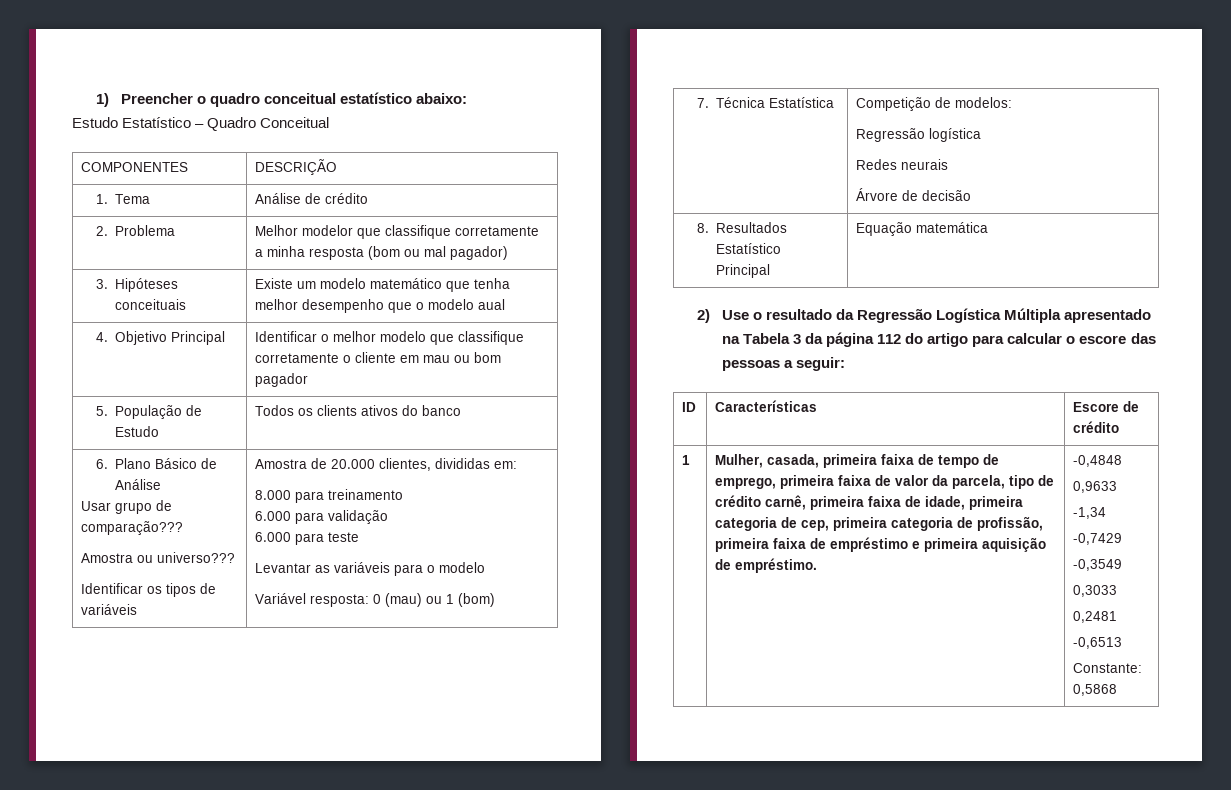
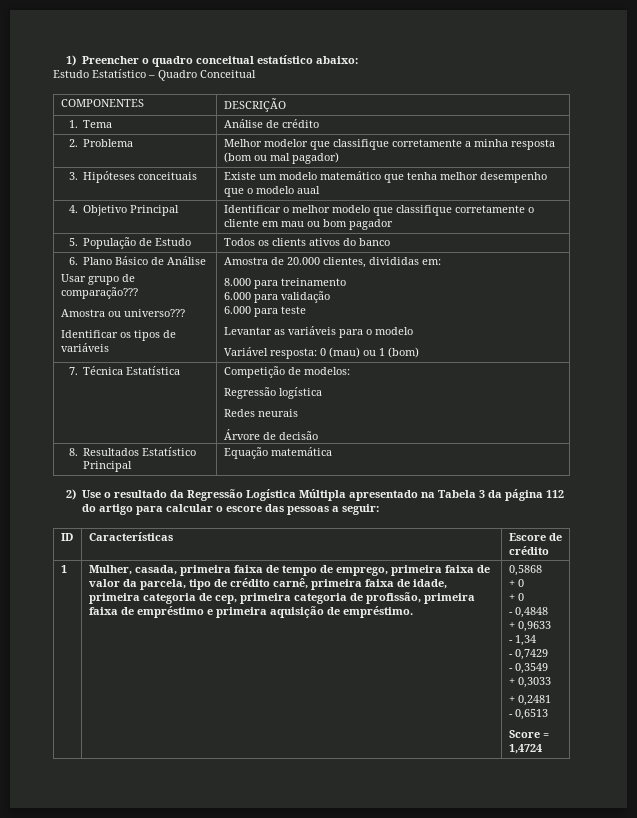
- -0,4848
- 0,9633
- -1,34
- -0,7429
- -0,3549
- 0,3033
+ 0,5868
+ + 0
+ + 0
+ - 0,4848
+ + 0,9633
+ - 1,34
+ - 0,7429
+ - 0,3549
+ + 0,3033
- 0,2481
+ + 0,2481
- -0,6513
- Constante: 0,5868
+ - 0,6513
+ Score = 1,4724

